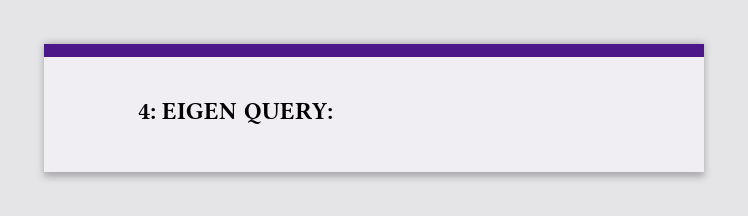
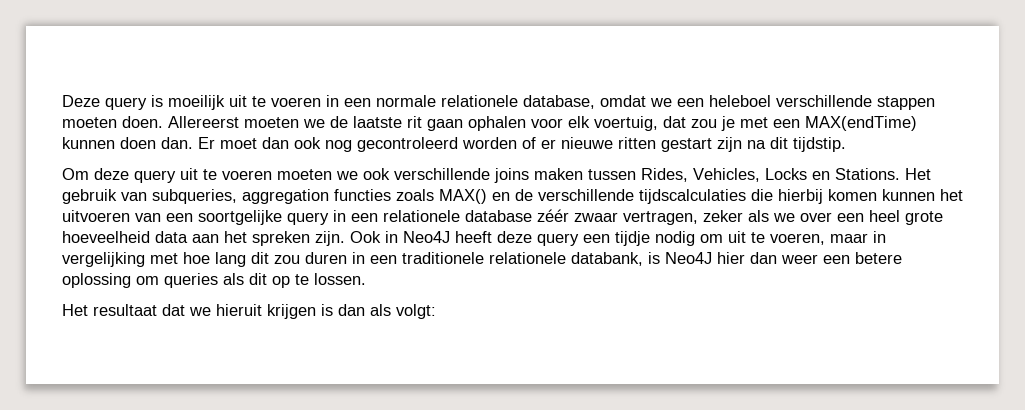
- 4: EIGEN QUERY:
+ Deze query is moeilijk uit te voeren in een normale relationele database, omdat we een heleboel verschillende stappen moeten doen. Allereerst moeten we de laatste rit gaan ophalen voor elk voertuig, dat zou je met een MAX(endTime) kunnen doen dan. Er moet dan ook nog gecontroleerd worden of er nieuwe ritten gestart zijn na dit tijdstip.
+ Om deze query uit te voeren moeten we ook verschillende joins maken tussen Rides, Vehicles, Locks en Stations. Het gebruik van subqueries, aggregation functies zoals MAX() en de verschillende tijdscalculaties die hierbij komen kunnen het uitvoeren van een soortgelijke query in een relationele database zéér zwaar vertragen, zeker als we over een heel grote hoeveelheid data aan het spreken zijn. Ook in Neo4J heeft deze query een tijdje nodig om uit te voeren, maar in vergelijking met hoe lang dit zou duren in een traditionele relationele databank, is Neo4J hier dan weer een betere oplossing om queries als dit op te lossen.
+ Het resultaat dat we hieruit krijgen is dan als volgt:

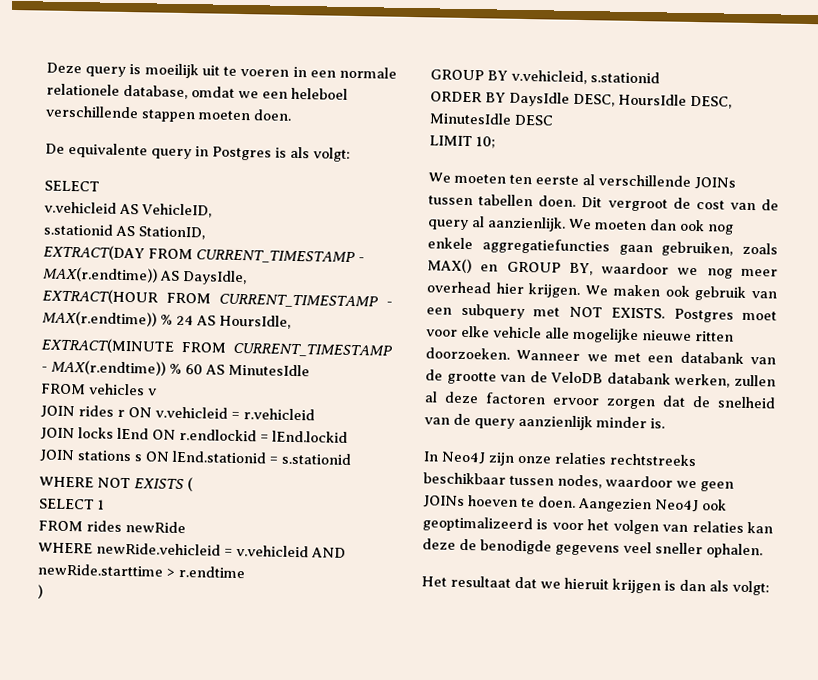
- Deze query is moeilijk uit te voeren in een normale relationele database, omdat we een heleboel verschillende stappen moeten doen. Allereerst moeten we de laatste rit gaan ophalen voor elk voertuig, dat zou je met een MAX(endTime) kunnen doen dan. Er moet dan ook nog gecontroleerd worden of er nieuwe ritten gestart zijn na dit tijdstip.
- Om deze query uit te voeren moeten we ook verschillende joins maken tussen Rides, Vehicles, Locks en Stations. Het gebruik van subqueries, aggregation functies zoals MAX() en de verschillende tijdscalculaties die hierbij komen kunnen het uitvoeren van een soortgelijke query in een relationele database zéér zwaar vertragen, zeker als we over een heel grote hoeveelheid data aan het spreken zijn. Ook in Neo4J heeft deze query een tijdje nodig om uit te voeren, maar in vergelijking met hoe lang dit zou duren in een traditionele relationele databank, is Neo4J hier dan weer een betere oplossing om queries als dit op te lossen.
+ Deze query is moeilijk uit te voeren in een normale relationele database, omdat we een heleboel verschillende stappen moeten doen.
+ De equivalente query in Postgres is als volgt:
+ SELECT
+ v.vehicleid AS VehicleID,
+ s.stationid AS StationID,
+ EXTRACT(DAY FROM CURRENT_TIMESTAMP - MAX(r.endtime)) AS DaysIdle,
+ EXTRACT(HOUR FROM CURRENT_TIMESTAMP - MAX(r.endtime)) % 24 AS HoursIdle,
+ EXTRACT(MINUTE FROM CURRENT_TIMESTAMP - MAX(r.endtime)) % 60 AS MinutesIdle
+ FROM vehicles v
+ JOIN rides r ON v.vehicleid = r.vehicleid
+ JOIN locks lEnd ON r.endlockid = lEnd.lockid
+ JOIN stations s ON lEnd.stationid = s.stationid
+ WHERE NOT EXISTS (
+ SELECT 1
+ FROM rides newRide
+ WHERE newRide.vehicleid = v.vehicleid AND newRide.starttime > r.endtime
+ )
+ GROUP BY v.vehicleid, s.stationid
+ ORDER BY DaysIdle DESC, HoursIdle DESC, MinutesIdle DESC
+ LIMIT 10;
+ We moeten ten eerste al verschillende JOINs tussen tabellen doen. Dit vergroot de cost van de query al aanzienlijk. We moeten dan ook nog enkele aggregatiefuncties gaan gebruiken, zoals MAX() en GROUP BY, waardoor we nog meer overhead hier krijgen. We maken ook gebruik van een subquery met NOT EXISTS. Postgres moet voor elke vehicle alle mogelijke nieuwe ritten doorzoeken. Wanneer we met een databank van de grootte van de VeloDB databank werken, zullen al deze factoren ervoor zorgen dat de snelheid van de query aanzienlijk minder is.
+ In Neo4J zijn onze relaties rechtstreeks beschikbaar tussen nodes, waardoor we geen JOINs hoeven te doen. Aangezien Neo4J ook geoptimalizeerd is voor het volgen van relaties kan deze de benodigde gegevens veel sneller ophalen.

